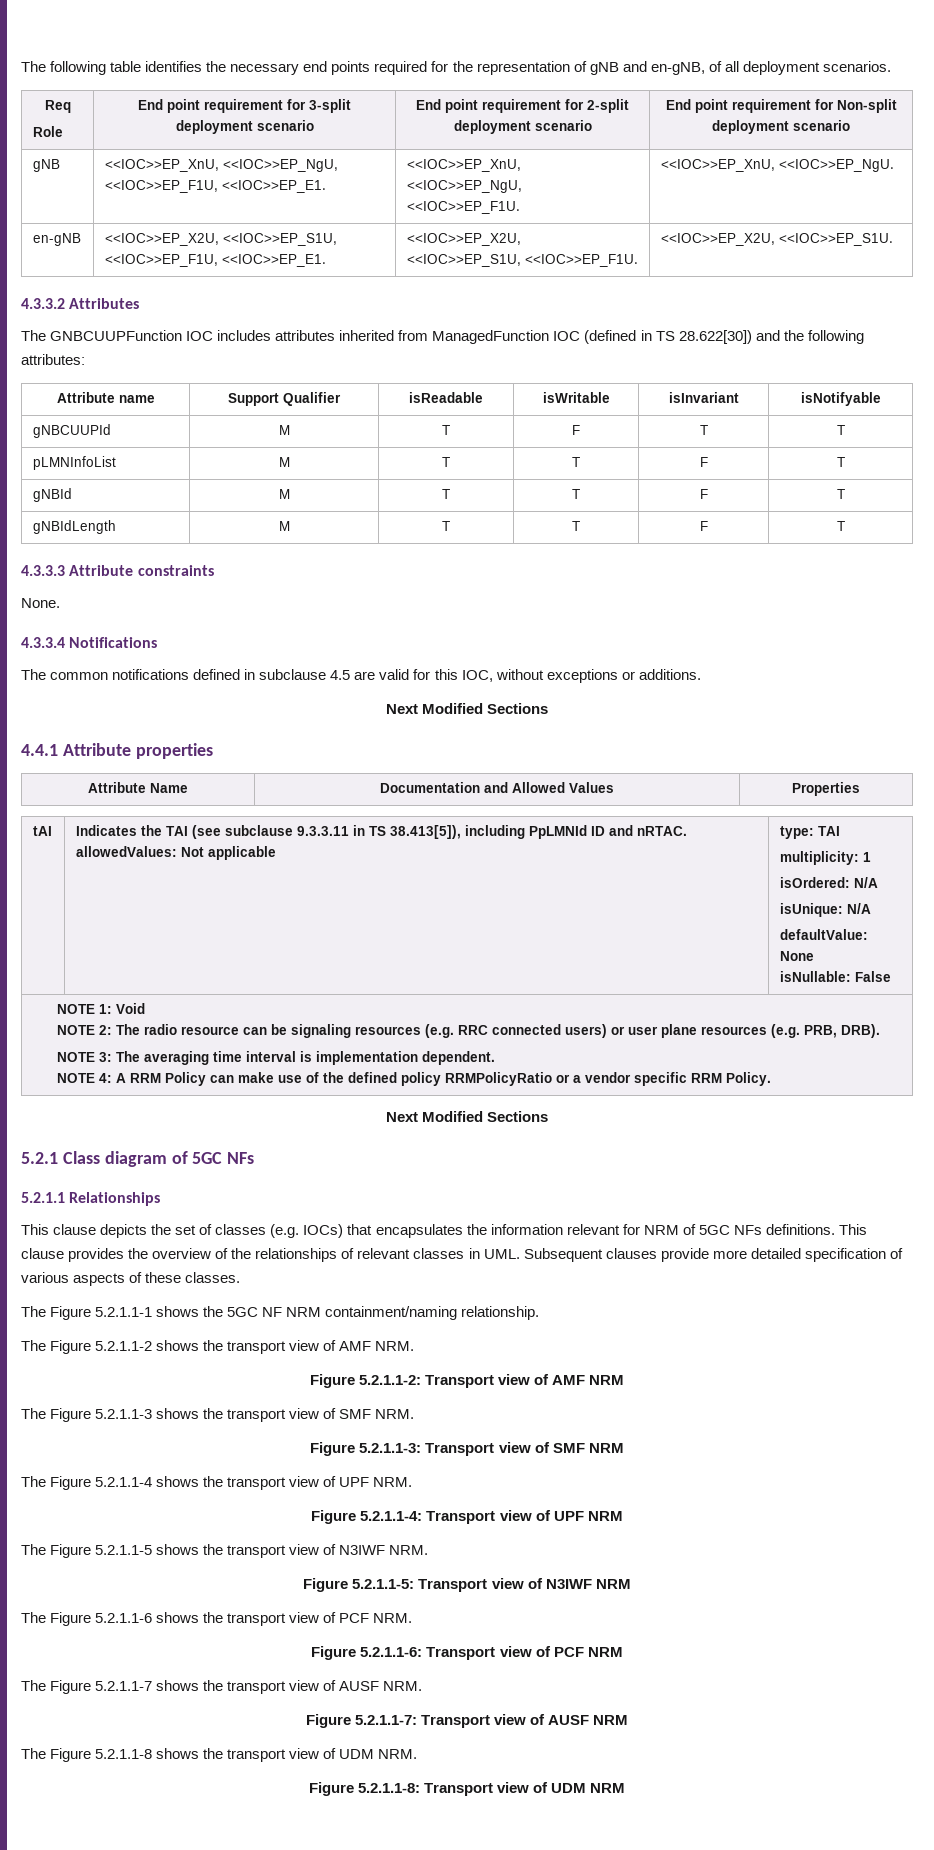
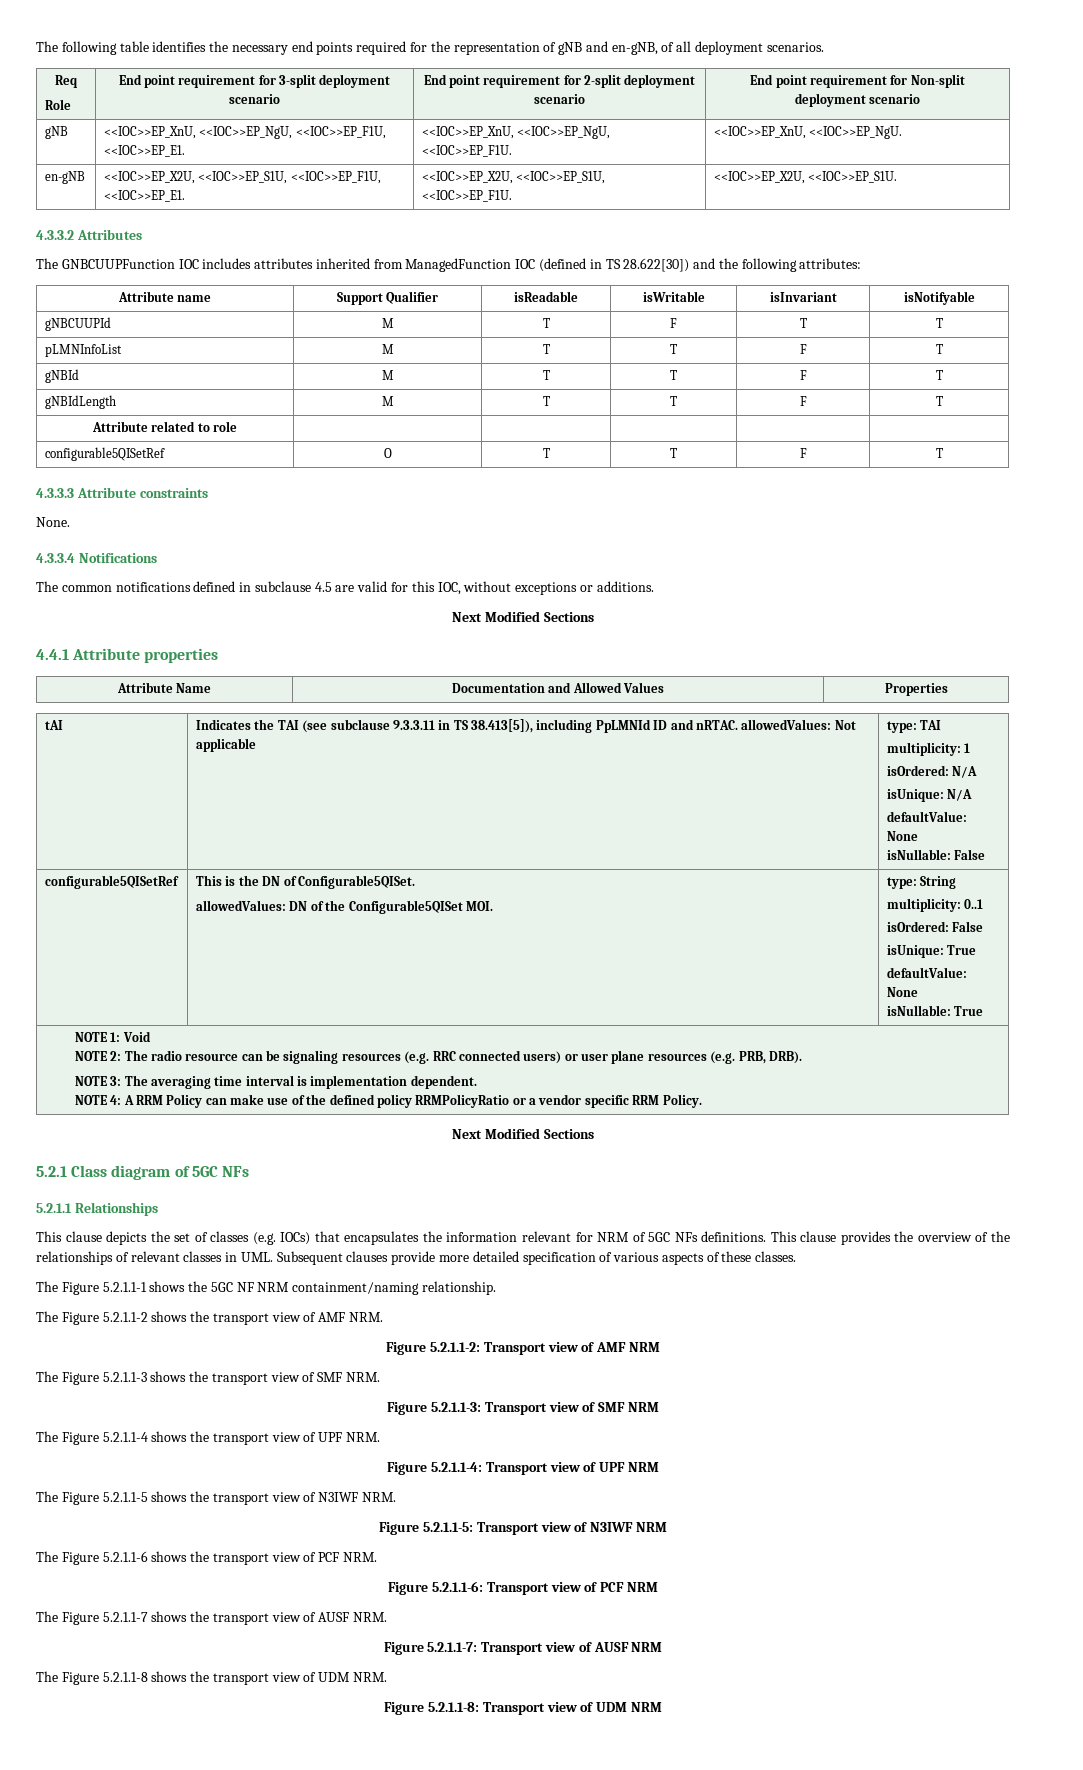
+ Attribute related to role | | | | |
+ configurable5QISetRef | O | T | T | F | T
+ configurable5QISetRef | This is the DN of Configurable5QISet.
+ allowedValues: DN of the Configurable5QISet MOI. | type: String
+ multiplicity: 0..1
+ isOrdered: False
+ isUnique: True
+ defaultValue: None
+ isNullable: True

